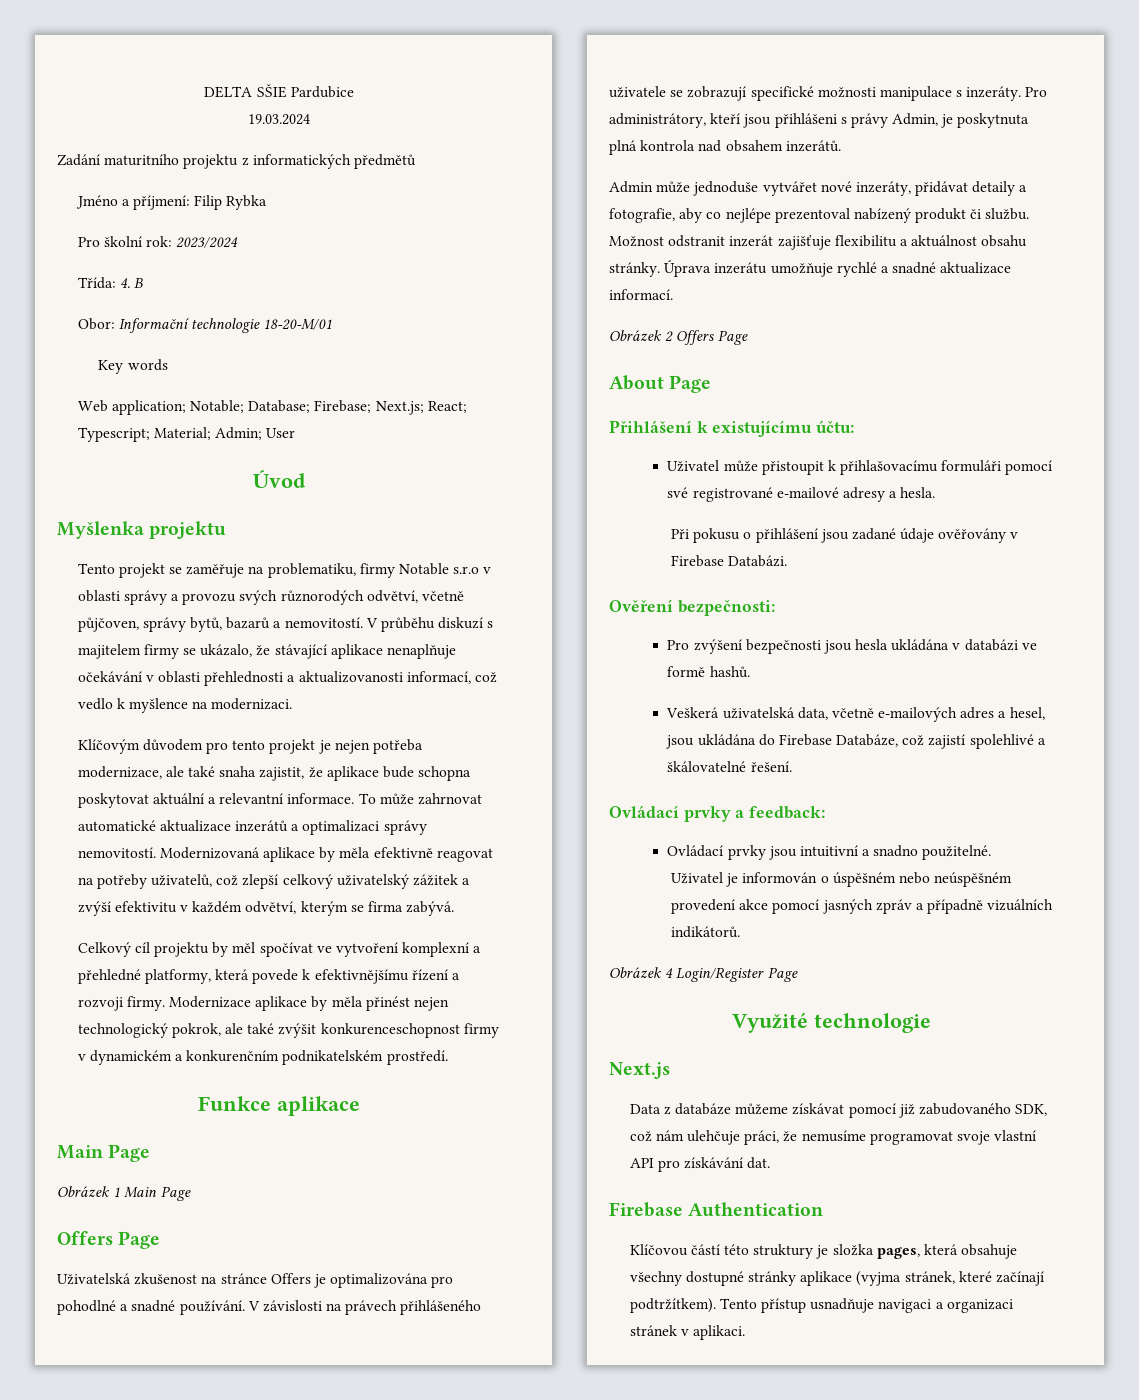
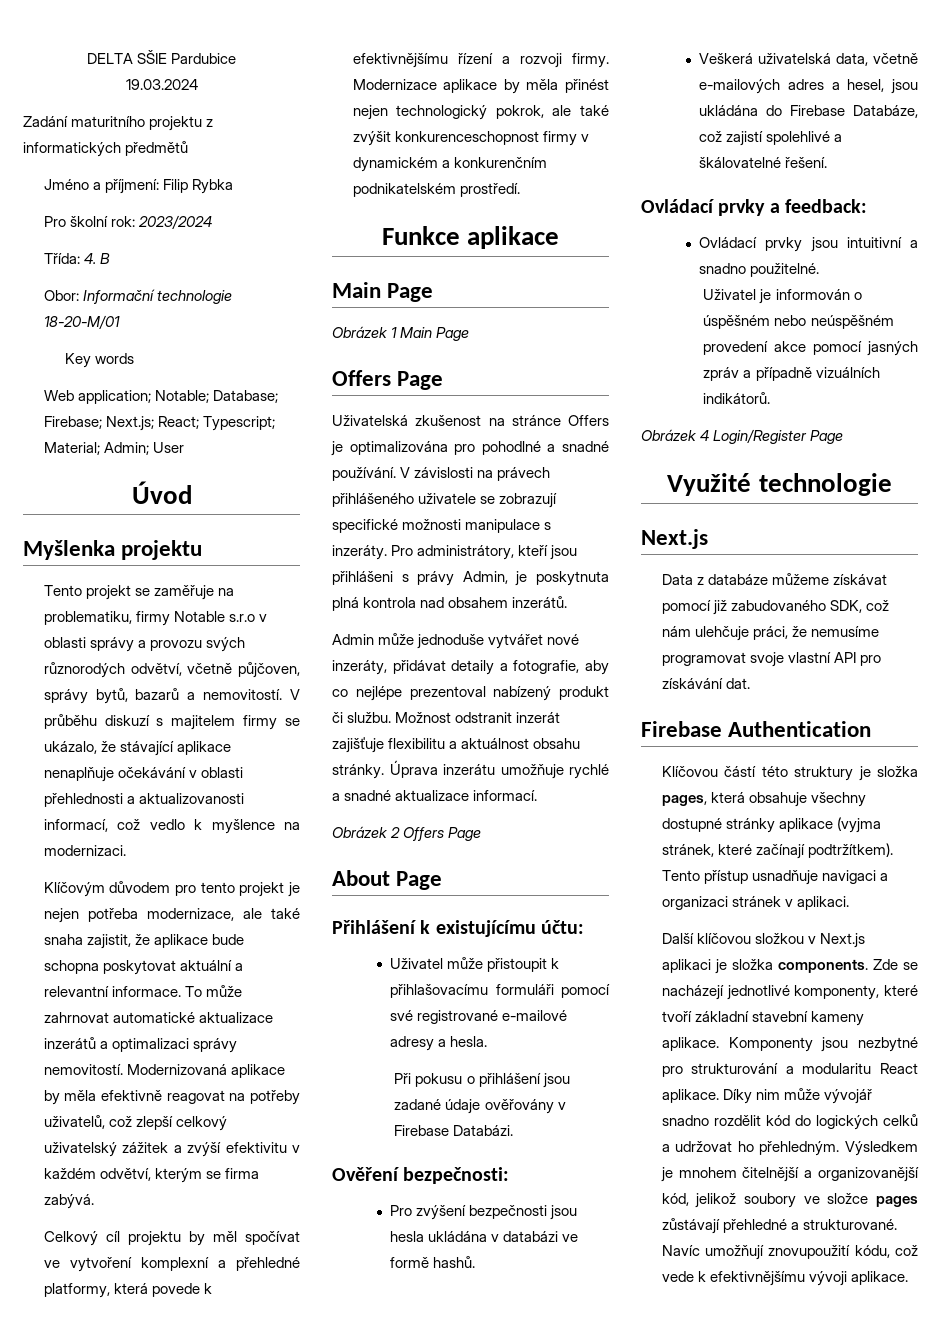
+ Další klíčovou složkou v Next.js aplikaci je složka components. Zde se nacházejí jednotlivé komponenty, které tvoří základní stavební kameny aplikace. Komponenty jsou nezbytné pro strukturování a modularitu React aplikace. Díky nim může vývojář snadno rozdělit kód do logických celků a udržovat ho přehledným. Výsledkem je mnohem čitelnější a organizovanější kód, jelikož soubory ve složce pages zůstávají přehledné a strukturované. Navíc umožňují znovupoužití kódu, což vede k efektivnějšímu vývoji aplikace.

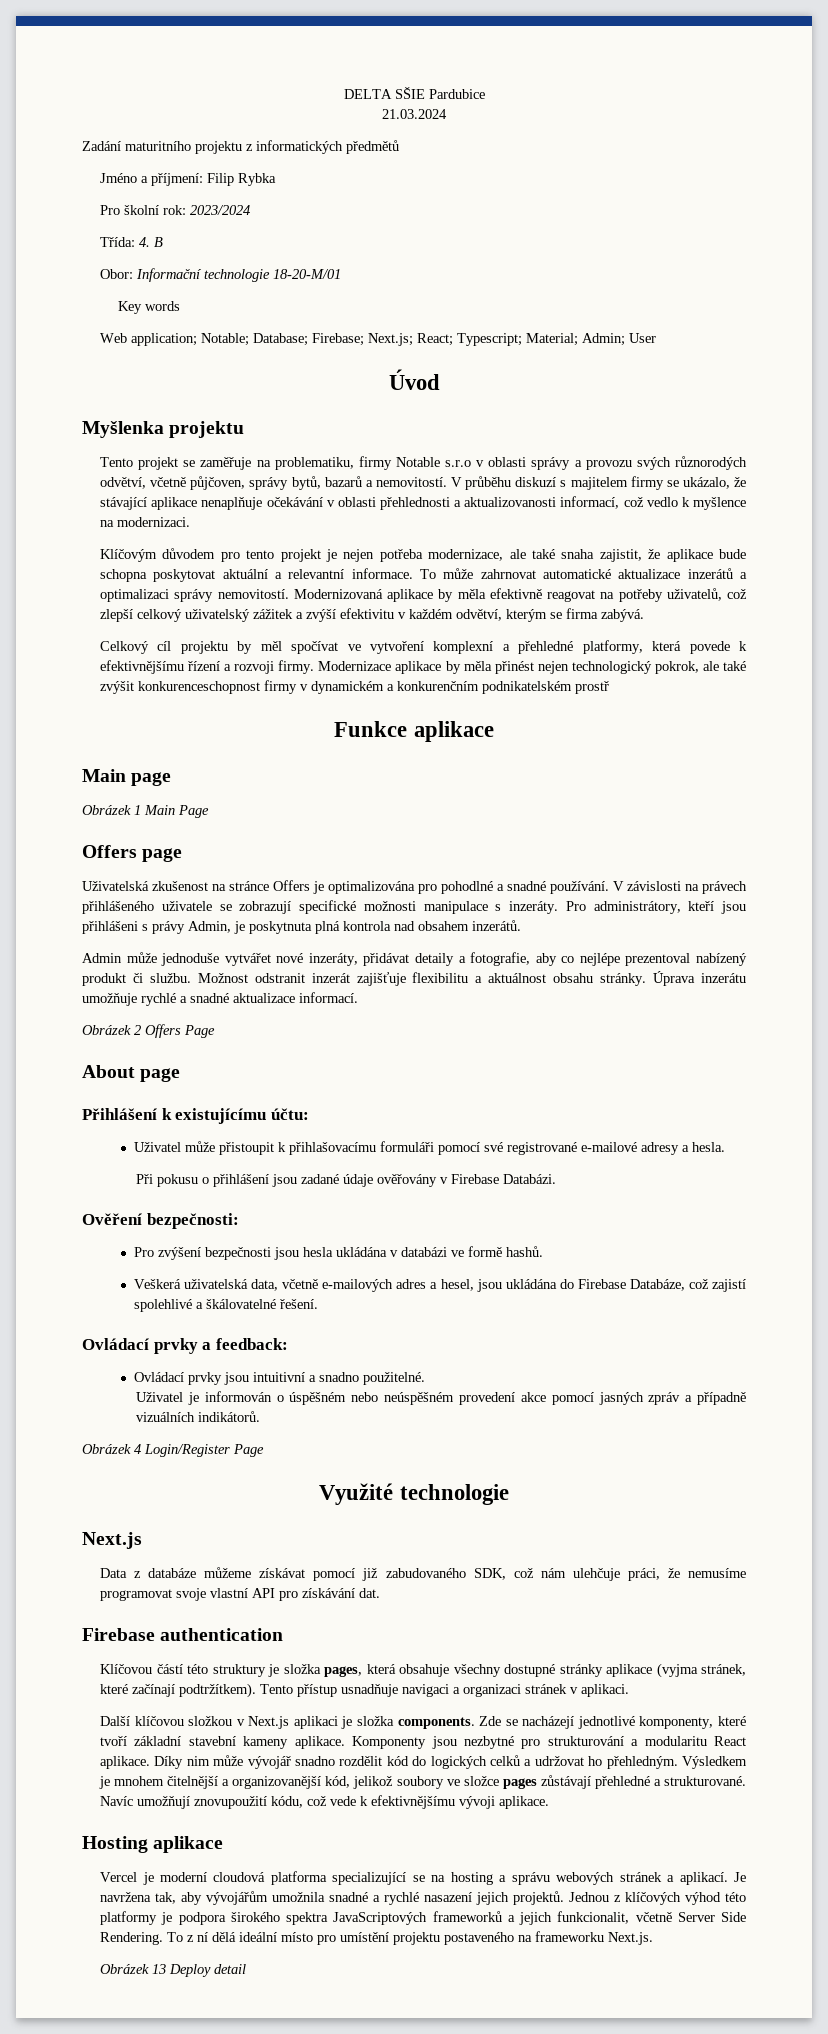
- 19.03.2024
+ 21.03.2024
- Modernizace aplikace by měla přinést nejen technologický pokrok, ale také zvýšit konkurenceschopnost firmy v dynamickém a konkurenčním podnikatelském prostředí.
+ Modernizace aplikace by měla přinést nejen technologický pokrok, ale také zvýšit konkurenceschopnost firmy v dynamickém a konkurenčním podnikatelském prostř
  Funkce aplikace
- Main Page
+ Main page
  Obrázek 1 Main Page
- Offers Page
+ Offers page
- About Page
+ About page
- Firebase Authentication
+ Firebase authentication
+ Hosting aplikace
+ Vercel je moderní cloudová platforma specializující se na hosting a správu webových stránek a aplikací. Je navržena tak, aby vývojářům umožnila snadné a rychlé nasazení jejich projektů. Jednou z klíčových výhod této platformy je podpora širokého spektra JavaScriptových frameworků a jejich funkcionalit, včetně Server Side Rendering. To z ní dělá ideální místo pro umístění projektu postaveného na frameworku Next.js.
+ Obrázek 13 Deploy detail

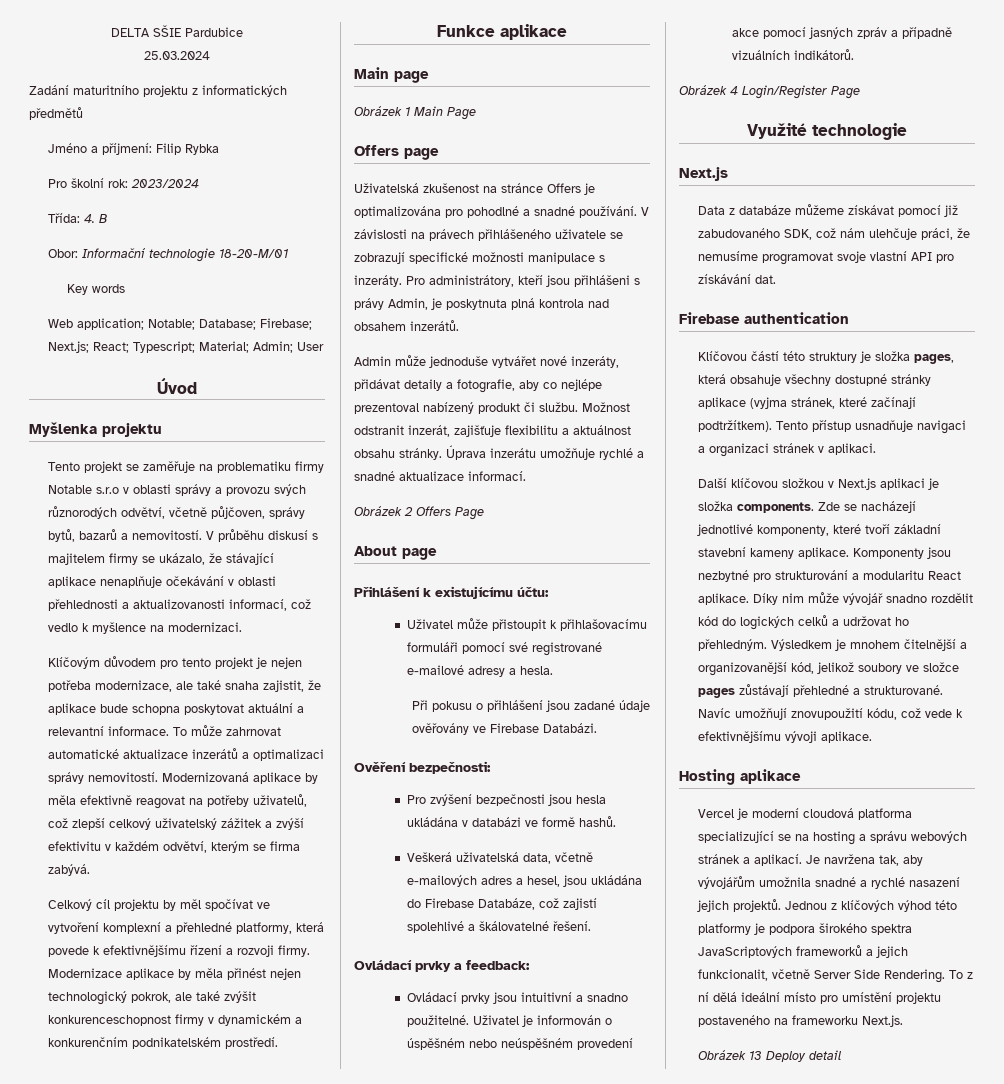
- 21.03.2024
+ 25.03.2024
- Tento projekt se zaměřuje na problematiku, firmy Notable s.r.o v oblasti správy a provozu svých různorodých odvětví, včetně půjčoven, správy bytů, bazarů a nemovitostí.
+ Tento projekt se zaměřuje na problematiku firmy Notable s.r.o v oblasti správy a provozu svých různorodých odvětví, včetně půjčoven, správy bytů, bazarů a nemovitostí.
- V průběhu diskuzí s majitelem firmy se ukázalo, že stávající aplikace nenaplňuje očekávání v oblasti přehlednosti a aktualizovanosti informací, což vedlo k myšlence na modernizaci.
+ V průběhu diskusí s majitelem firmy se ukázalo, že stávající aplikace nenaplňuje očekávání v oblasti přehlednosti a aktualizovanosti informací, což vedlo k myšlence na modernizaci.
- Modernizace aplikace by měla přinést nejen technologický pokrok, ale také zvýšit konkurenceschopnost firmy v dynamickém a konkurenčním podnikatelském prostř
+ Modernizace aplikace by měla přinést nejen technologický pokrok, ale také zvýšit konkurenceschopnost firmy v dynamickém a konkurenčním podnikatelském prostředí.
- Možnost odstranit inzerát zajišťuje flexibilitu a aktuálnost obsahu stránky.
+ Možnost odstranit inzerát, zajišťuje flexibilitu a aktuálnost obsahu stránky.
- Při pokusu o přihlášení jsou zadané údaje ověřovány v Firebase Databázi.
+ Při pokusu o přihlášení jsou zadané údaje ověřovány ve Firebase Databázi.
- Ovládací prvky jsou intuitivní a snadno použitelné.
- Uživatel je informován o úspěšném nebo neúspěšném provedení akce pomocí jasných zpráv a případně vizuálních indikátorů.
+ Ovládací prvky jsou intuitivní a snadno použitelné. Uživatel je informován o úspěšném nebo neúspěšném provedení akce pomocí jasných zpráv a případně vizuálních indikátorů.

